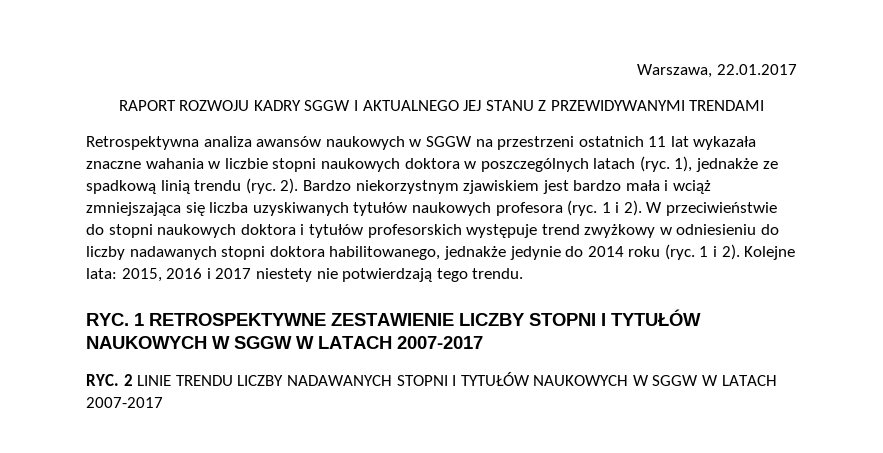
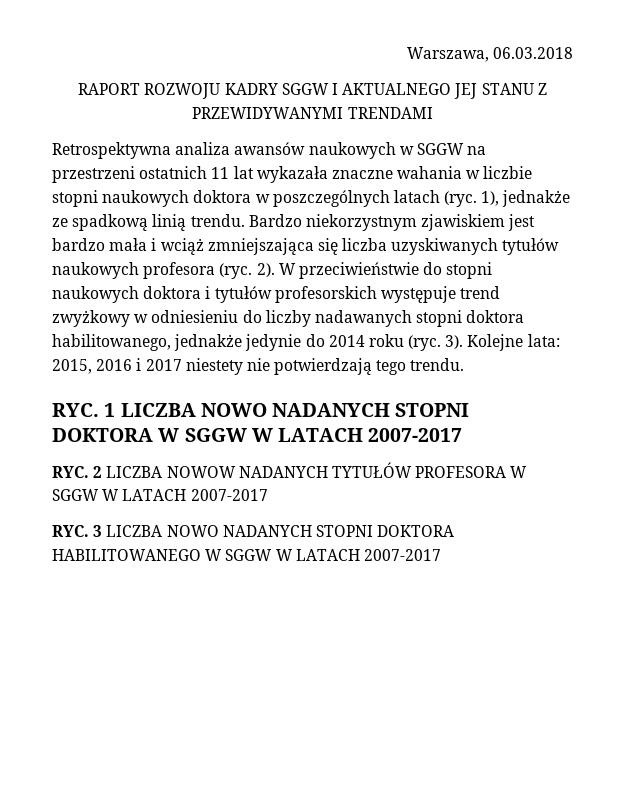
- Warszawa, 22.01.2017
+ Warszawa, 06.03.2018
- 1), jednakże ze spadkową linią trendu (ryc. 2).
+ 1), jednakże ze spadkową linią trendu.
- Bardzo niekorzystnym zjawiskiem jest bardzo mała i wciąż zmniejszająca się liczba uzyskiwanych tytułów naukowych profesora (ryc. 1 i 2).
+ Bardzo niekorzystnym zjawiskiem jest bardzo mała i wciąż zmniejszająca się liczba uzyskiwanych tytułów naukowych profesora (ryc. 2).
- W przeciwieństwie do stopni naukowych doktora i tytułów profesorskich występuje trend zwyżkowy w odniesieniu do liczby nadawanych stopni doktora habilitowanego, jednakże jedynie do 2014 roku (ryc. 1 i 2).
+ W przeciwieństwie do stopni naukowych doktora i tytułów profesorskich występuje trend zwyżkowy w odniesieniu do liczby nadawanych stopni doktora habilitowanego, jednakże jedynie do 2014 roku (ryc. 3).
- RYC. 1 RETROSPEKTYWNE ZESTAWIENIE LICZBY STOPNI I TYTUŁÓW NAUKOWYCH W SGGW W LATACH 2007-2017
+ RYC. 1 LICZBA NOWO NADANYCH STOPNI DOKTORA W SGGW W LATACH 2007-2017
- RYC. 2 LINIE TRENDU LICZBY NADAWANYCH STOPNI I TYTUŁÓW NAUKOWYCH W SGGW W LATACH 2007-2017
+ RYC. 2 LICZBA NOWOW NADANYCH TYTUŁÓW PROFESORA W SGGW W LATACH 2007-2017
+ RYC. 3 LICZBA NOWO NADANYCH STOPNI DOKTORA HABILITOWANEGO W SGGW W LATACH 2007-2017

